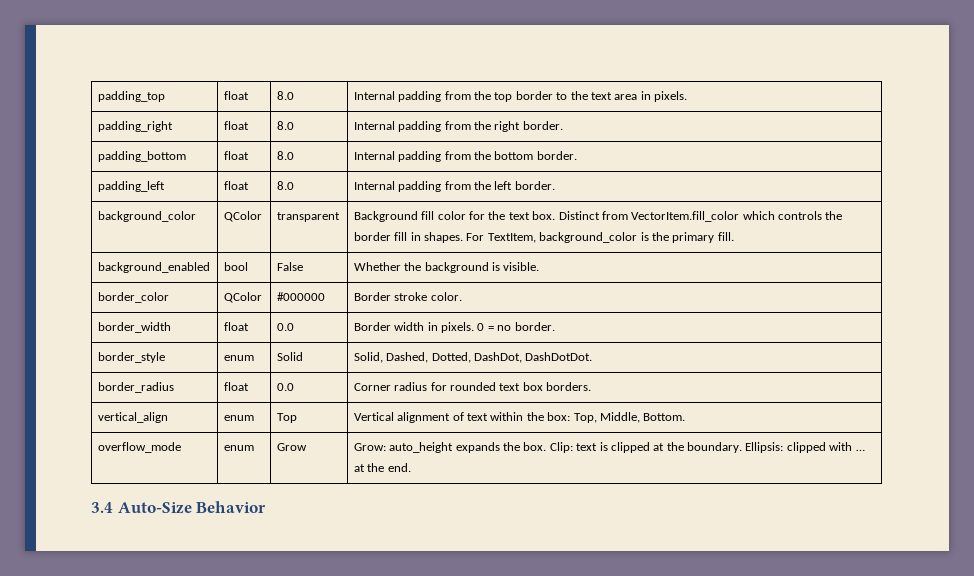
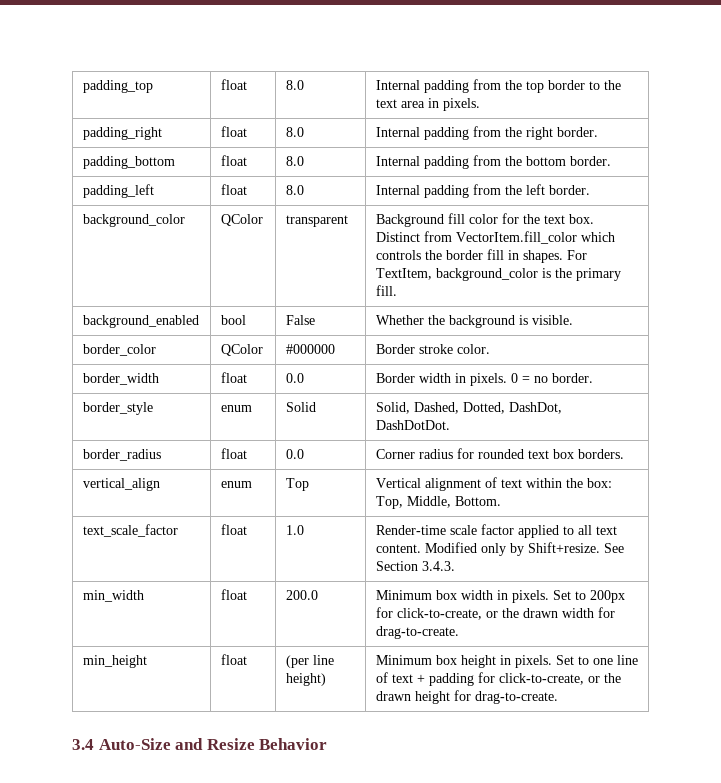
- overflow_mode | enum | Grow | Grow: auto_height expands the box. Clip: text is clipped at the boundary. Ellipsis: clipped with … at the end.
+ text_scale_factor | float | 1.0 | Render-time scale factor applied to all text content. Modified only by Shift+resize. See Section 3.4.3.
+ min_width | float | 200.0 | Minimum box width in pixels. Set to 200px for click-to-create, or the drawn width for drag-to-create.
+ min_height | float | (per line height) | Minimum box height in pixels. Set to one line of text + padding for click-to-create, or the drawn height for drag-to-create.
- 3.4 Auto-Size Behavior
+ 3.4 Auto-Size and Resize Behavior

